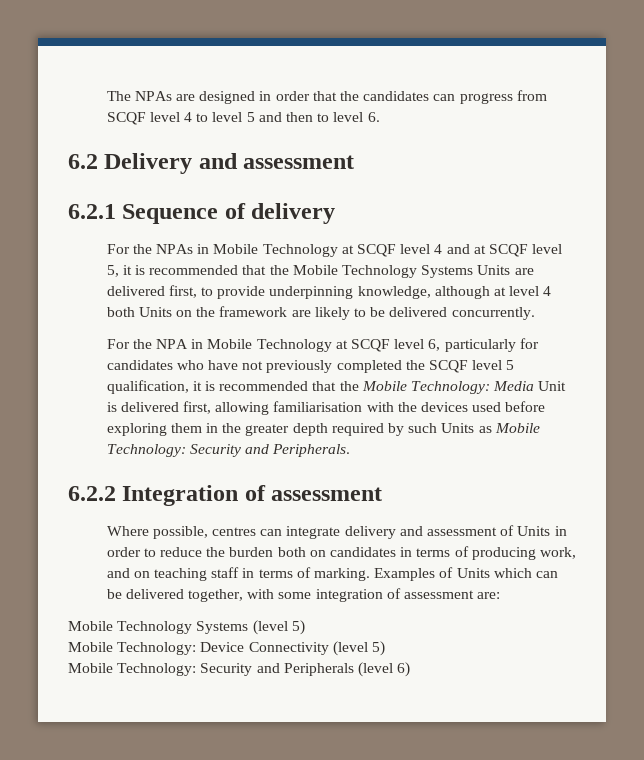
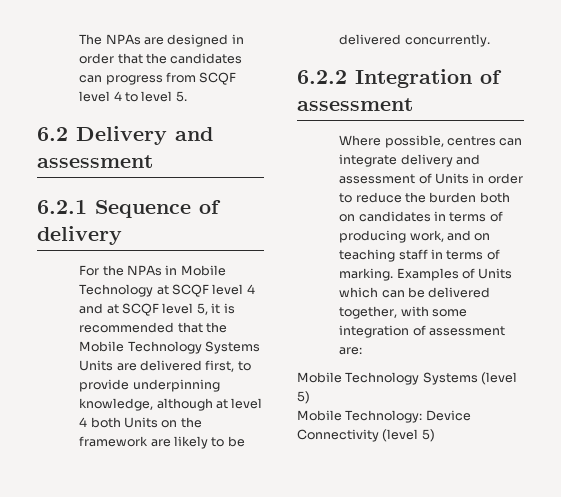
- The NPAs are designed in order that the candidates can progress from SCQF level 4 to level 5 and then to level 6.
+ The NPAs are designed in order that the candidates can progress from SCQF level 4 to level 5.
- For the NPA in Mobile Technology at SCQF level 6, particularly for candidates who have not previously completed the SCQF level 5 qualification, it is recommended that the Mobile Technology: Media Unit is delivered first, allowing familiarisation with the devices used before exploring them in the greater depth required by such Units as Mobile Technology: Security and Peripherals.
- Mobile Technology: Security and Peripherals (level 6)

